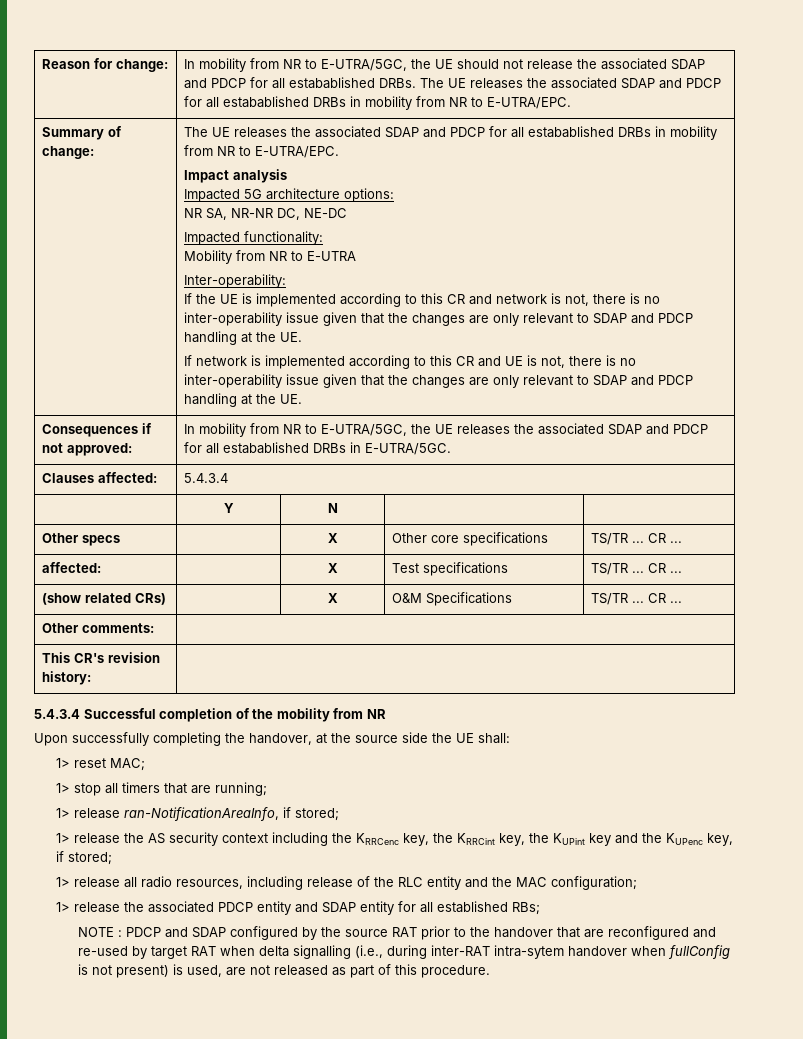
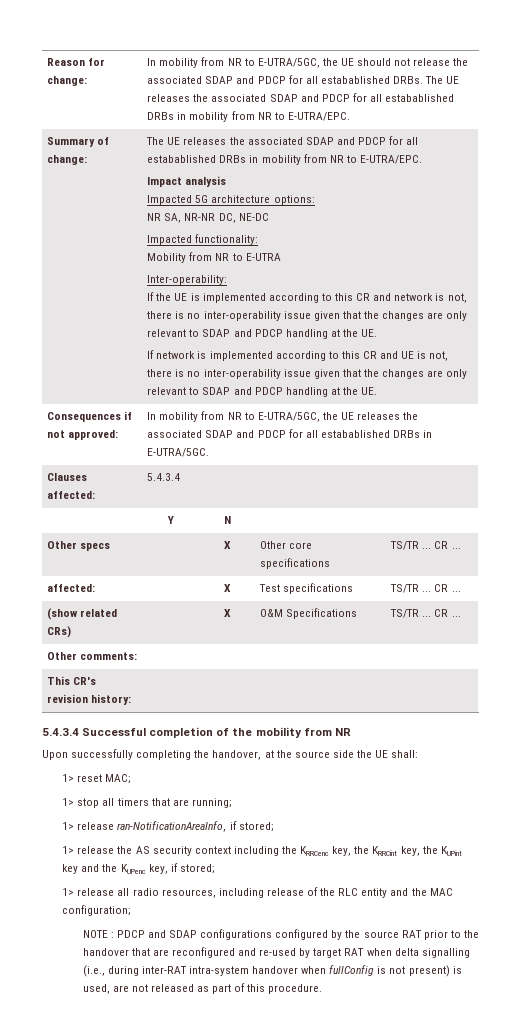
- 1> release the associated PDCP entity and SDAP entity for all established RBs;
- NOTE : PDCP and SDAP configured by the source RAT prior to the handover that are reconfigured and re-used by target RAT when delta signalling (i.e., during inter-RAT intra-sytem handover when fullConfig is not present) is used, are not released as part of this procedure.
+ NOTE : PDCP and SDAP configurations configured by the source RAT prior to the handover that are reconfigured and re-used by target RAT when delta signalling (i.e., during inter-RAT intra-system handover when fullConfig is not present) is used, are not released as part of this procedure.

